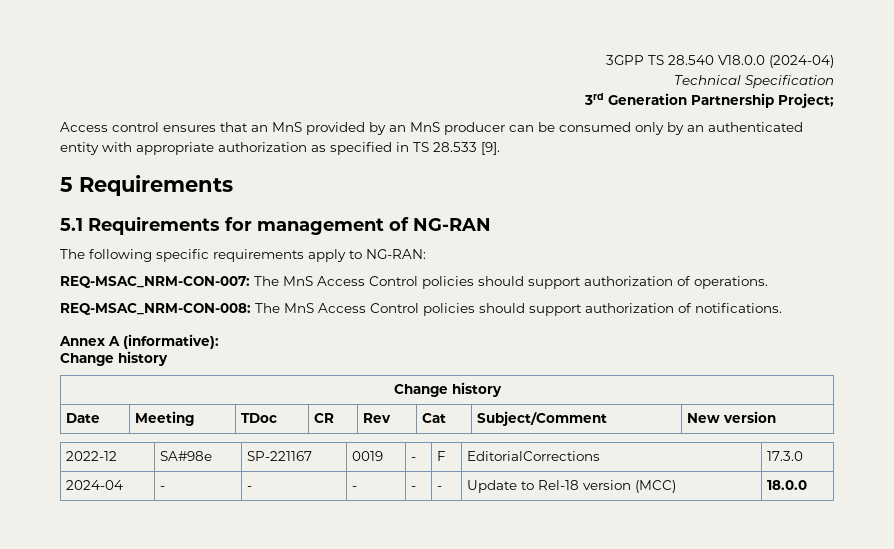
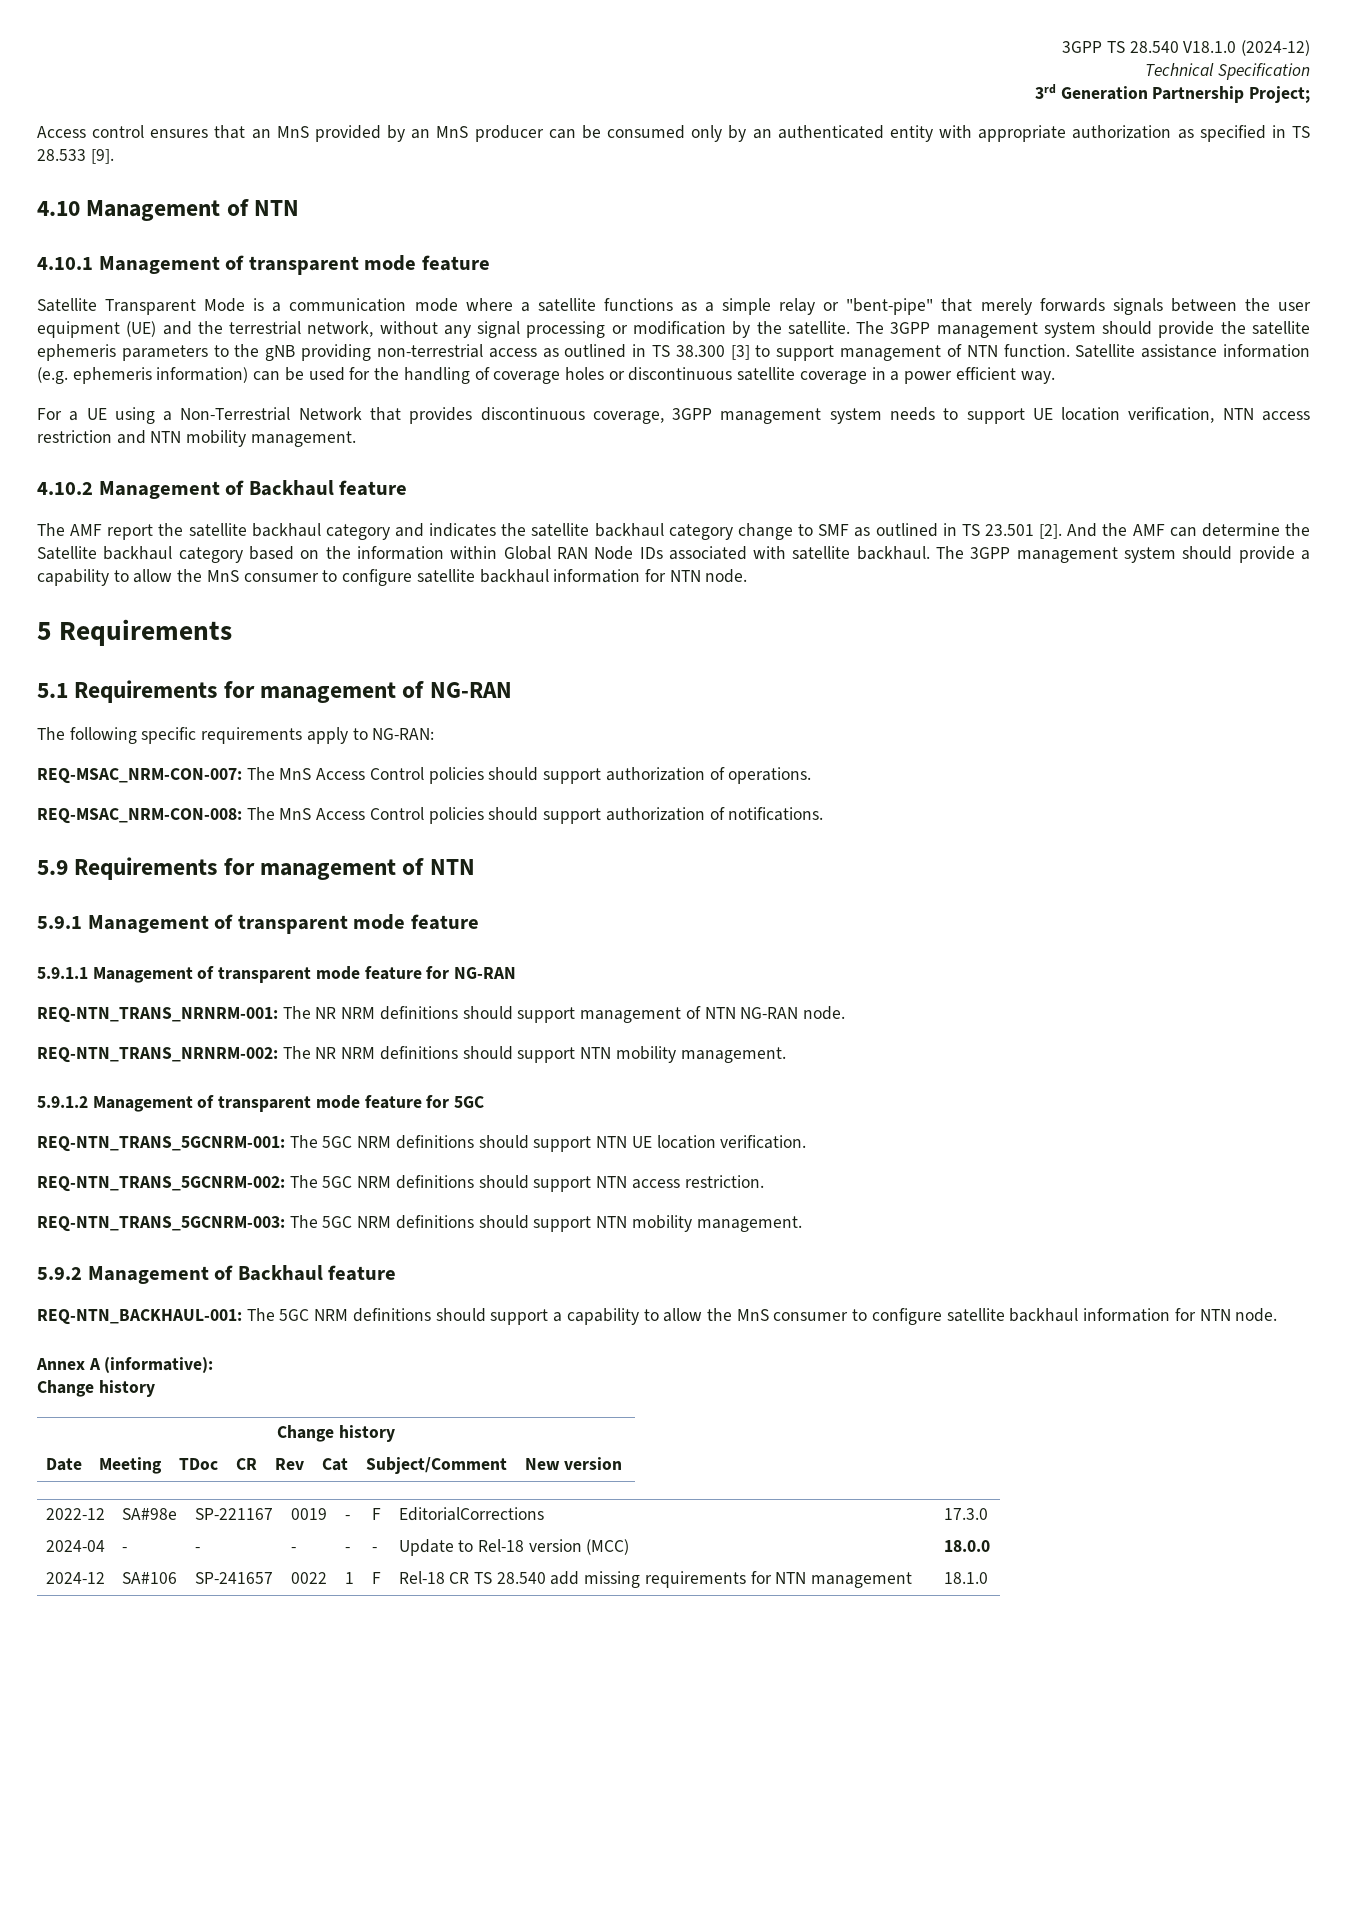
- 3GPP TS 28.540 V18.0.0 (2024-04)
+ 3GPP TS 28.540 V18.1.0 (2024-12)
+ 4.10 Management of NTN
+ 4.10.1 Management of transparent mode feature
+ Satellite Transparent Mode is a communication mode where a satellite functions as a simple relay or "bent-pipe" that merely forwards signals between the user equipment (UE) and the terrestrial network, without any signal processing or modification by the satellite. The 3GPP management system should provide the satellite ephemeris parameters to the gNB providing non-terrestrial access as outlined in TS 38.300 [3] to support management of NTN function. Satellite assistance information (e.g. ephemeris information) can be used for the handling of coverage holes or discontinuous satellite coverage in a power efficient way.
+ For a UE using a Non-Terrestrial Network that provides discontinuous coverage, 3GPP management system needs to support UE location verification, NTN access restriction and NTN mobility management.
+ 4.10.2 Management of Backhaul feature
+ The AMF report the satellite backhaul category and indicates the satellite backhaul category change to SMF as outlined in TS 23.501 [2]. And the AMF can determine the Satellite backhaul category based on the information within Global RAN Node IDs associated with satellite backhaul. The 3GPP management system should provide a capability to allow the MnS consumer to configure satellite backhaul information for NTN node.
+ 5.9 Requirements for management of NTN
+ 5.9.1 Management of transparent mode feature
+ 5.9.1.1 Management of transparent mode feature for NG-RAN
+ REQ-NTN_TRANS_NRNRM-001: The NR NRM definitions should support management of NTN NG-RAN node.
+ REQ-NTN_TRANS_NRNRM-002: The NR NRM definitions should support NTN mobility management.
+ 5.9.1.2 Management of transparent mode feature for 5GC
+ REQ-NTN_TRANS_5GCNRM-001: The 5GC NRM definitions should support NTN UE location verification.
+ REQ-NTN_TRANS_5GCNRM-002: The 5GC NRM definitions should support NTN access restriction.
+ REQ-NTN_TRANS_5GCNRM-003: The 5GC NRM definitions should support NTN mobility management.
+ 5.9.2 Management of Backhaul feature
+ REQ-NTN_BACKHAUL-001: The 5GC NRM definitions should support a capability to allow the MnS consumer to configure satellite backhaul information for NTN node.
+ 2024-12 | SA#106 | SP-241657 | 0022 | 1 | F | Rel-18 CR TS 28.540 add missing requirements for NTN management | 18.1.0

